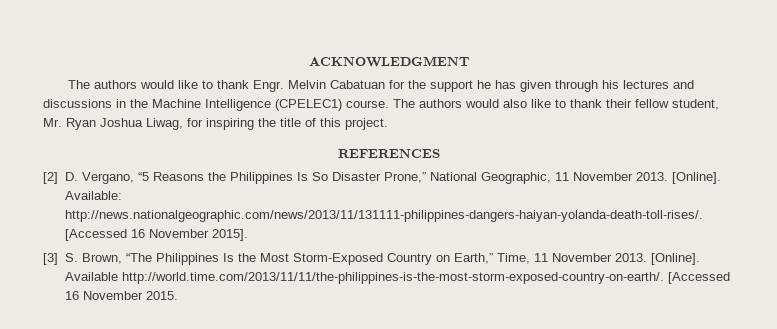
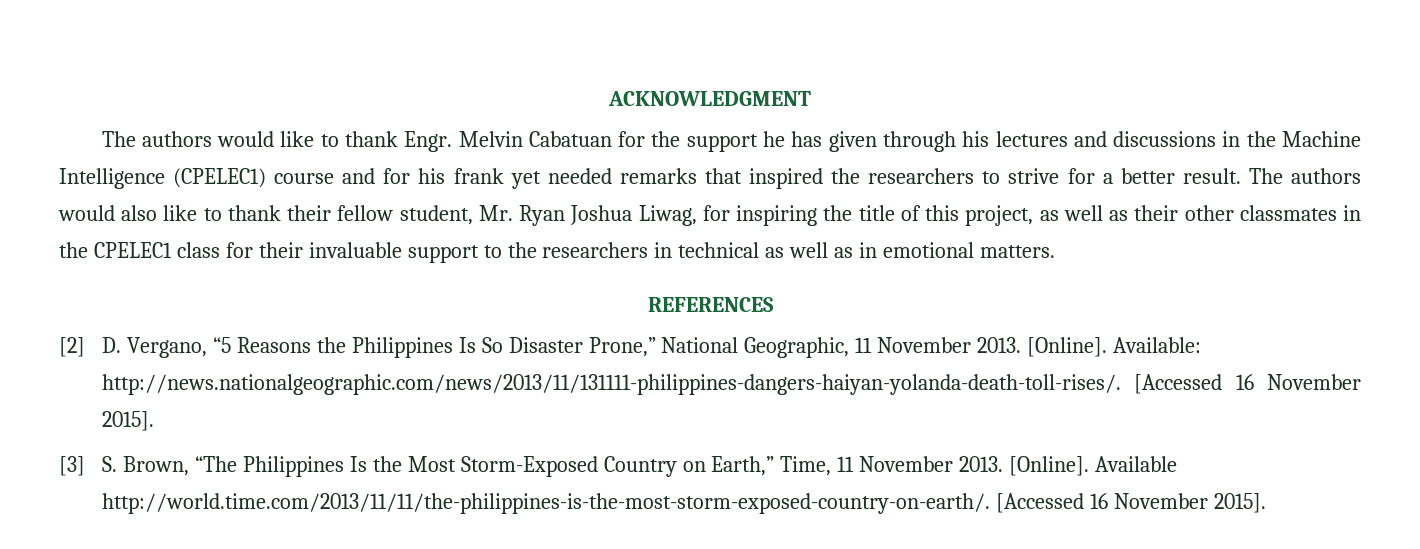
- Melvin Cabatuan for the support he has given through his lectures and discussions in the Machine Intelligence (CPELEC1) course.
+ Melvin Cabatuan for the support he has given through his lectures and discussions in the Machine Intelligence (CPELEC1) course and for his frank yet needed remarks that inspired the researchers to strive for a better result.
- The authors would also like to thank their fellow student, Mr. Ryan Joshua Liwag, for inspiring the title of this project.
+ The authors would also like to thank their fellow student, Mr. Ryan Joshua Liwag, for inspiring the title of this project, as well as their other classmates in the CPELEC1 class for their invaluable support to the researchers in technical as well as in emotional matters.
- Available http://world.time.com/2013/11/11/the-philippines-is-the-most-storm-exposed-country-on-earth/. [Accessed 16 November 2015.
+ Available http://world.time.com/2013/11/11/the-philippines-is-the-most-storm-exposed-country-on-earth/. [Accessed 16 November 2015].

